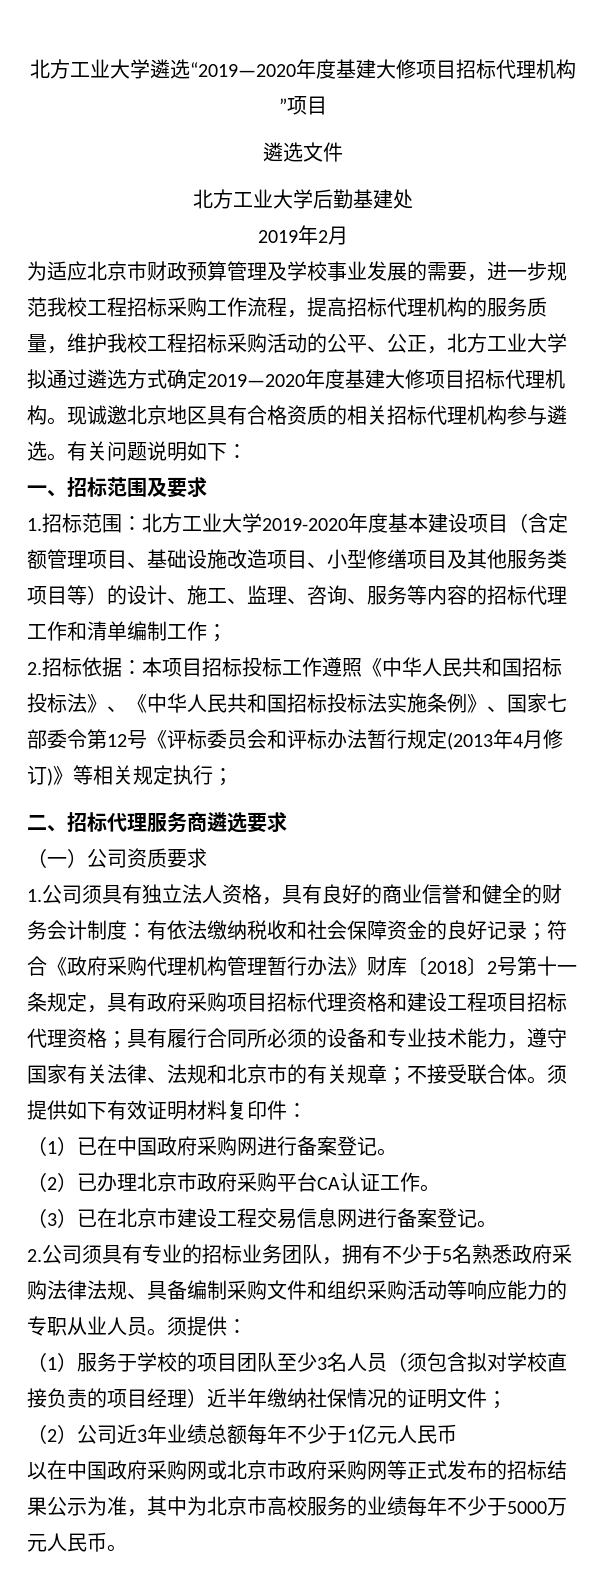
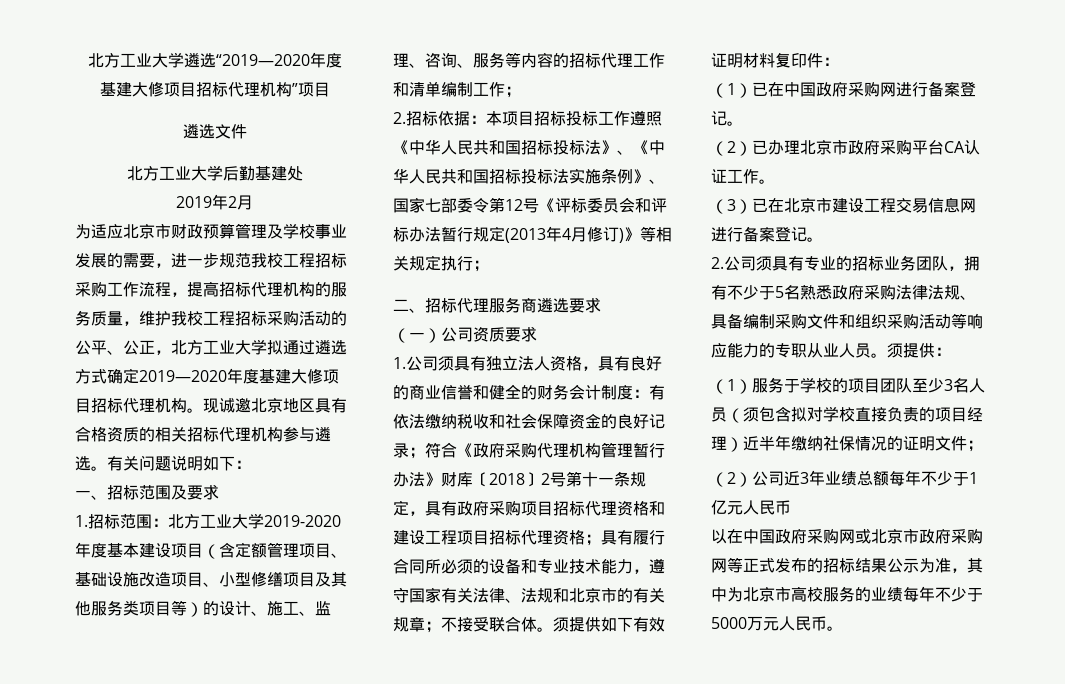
- 北方工业大学遴选“2019—2020年度基建大修项目招标代理机构”项目
+ 北方工业大学遴选“2019—2020年度
+ 基建大修项目招标代理机构”项目

